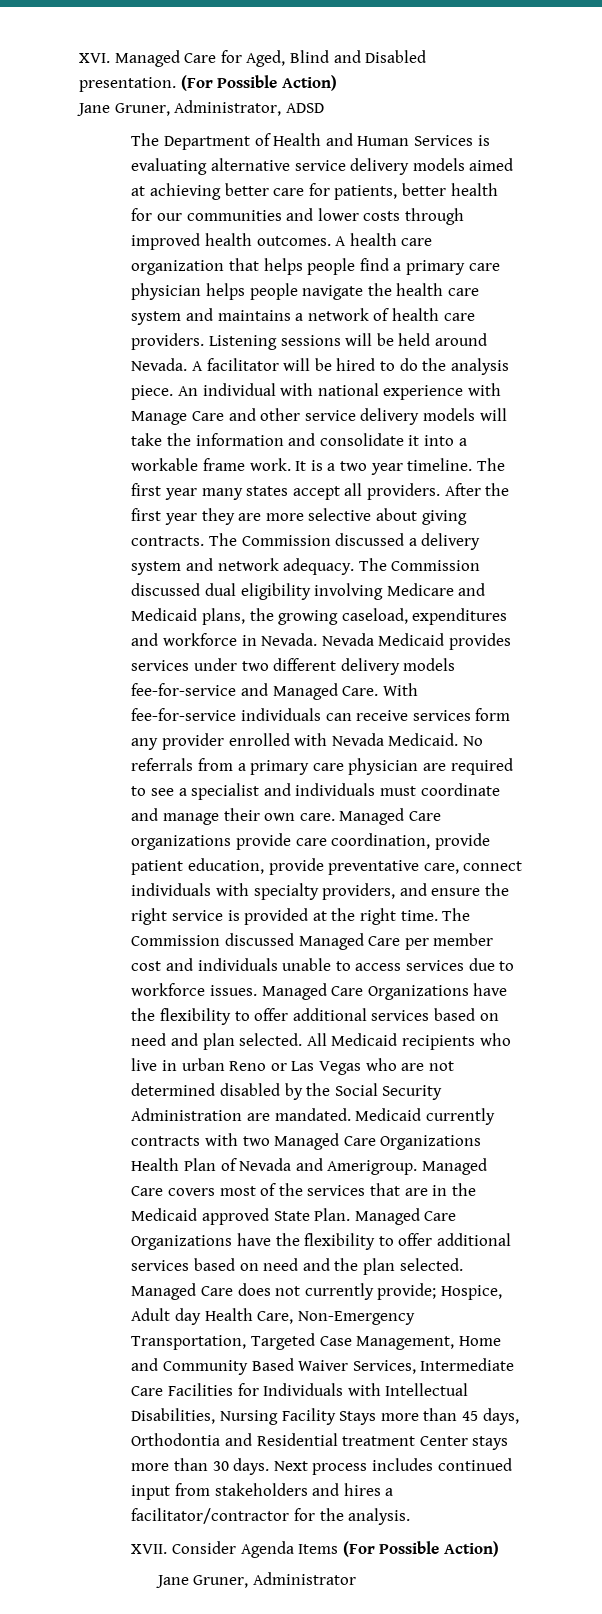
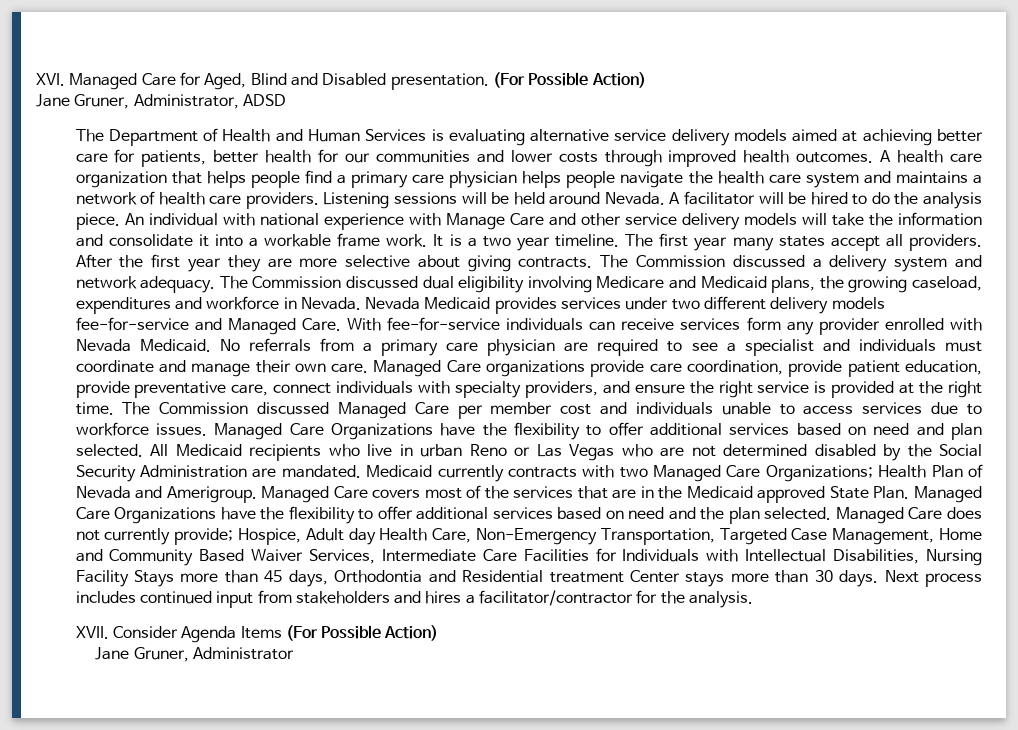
- Medicaid currently contracts with two Managed Care Organizations Health Plan of Nevada and Amerigroup.
+ Medicaid currently contracts with two Managed Care Organizations; Health Plan of Nevada and Amerigroup.

